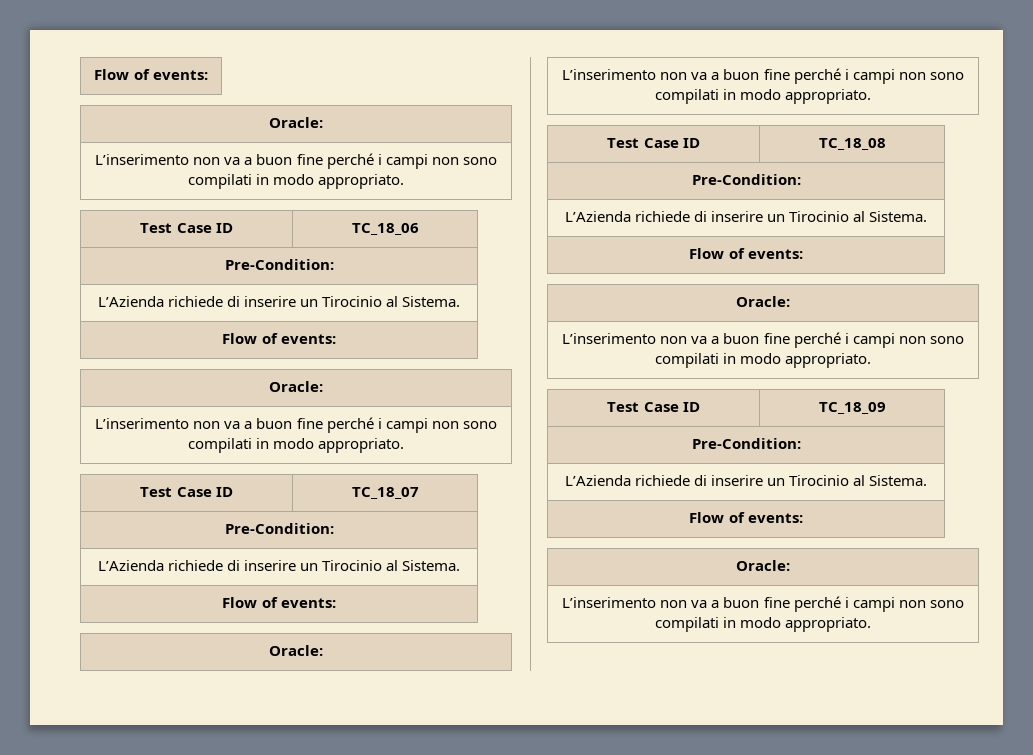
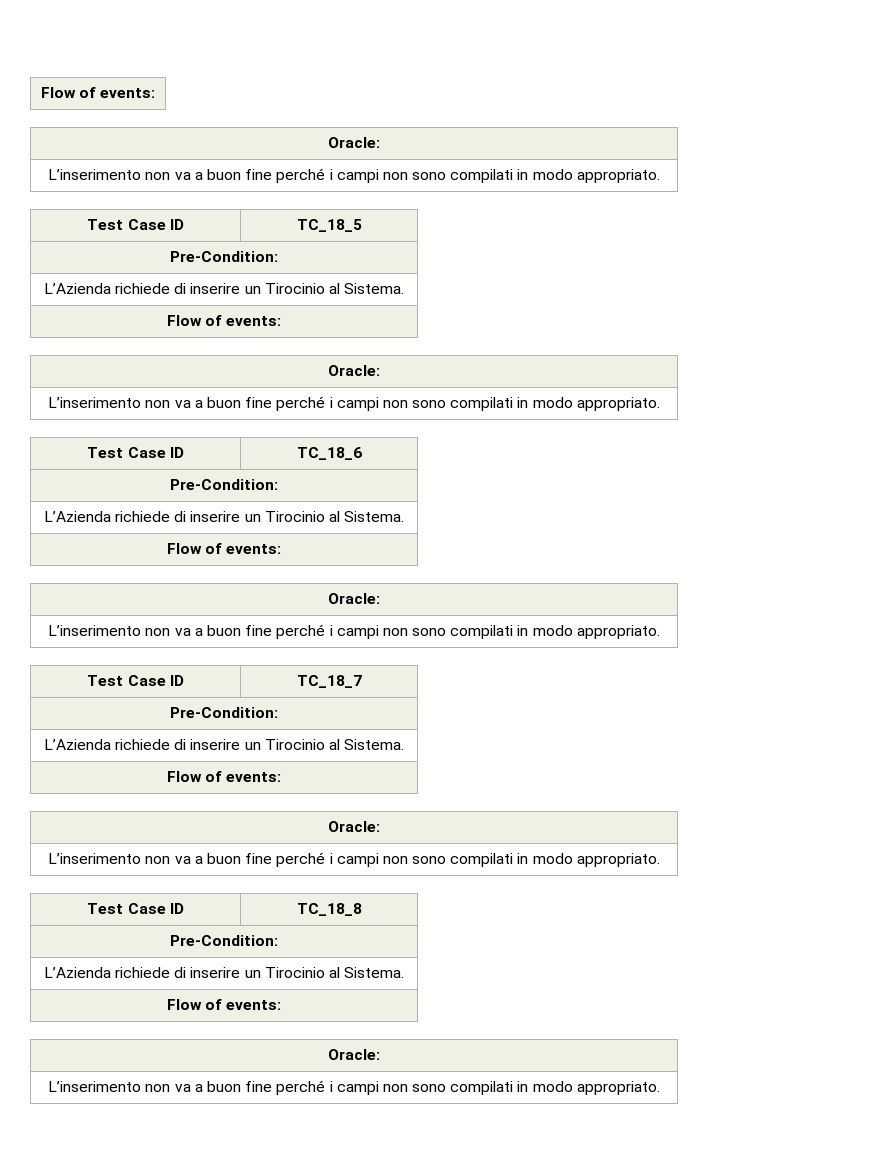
- Test Case ID | TC_18_06
+ Test Case ID | TC_18_5
- Test Case ID | TC_18_07
+ Test Case ID | TC_18_6
- Test Case ID | TC_18_08
+ Test Case ID | TC_18_7
- Test Case ID | TC_18_09
+ Test Case ID | TC_18_8

